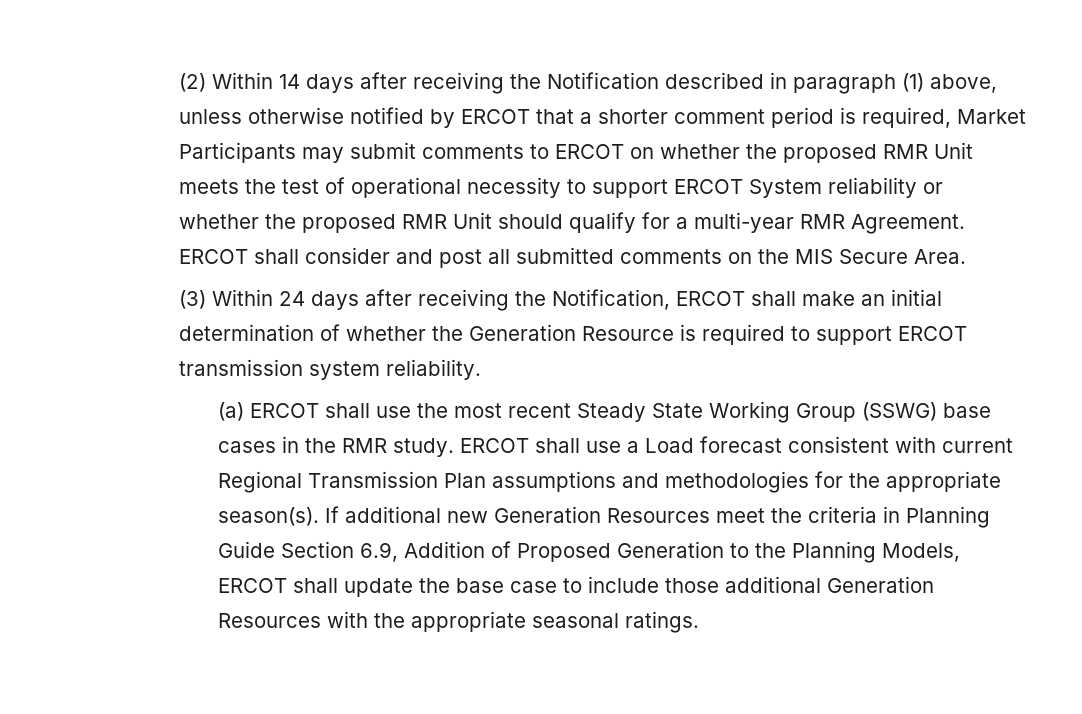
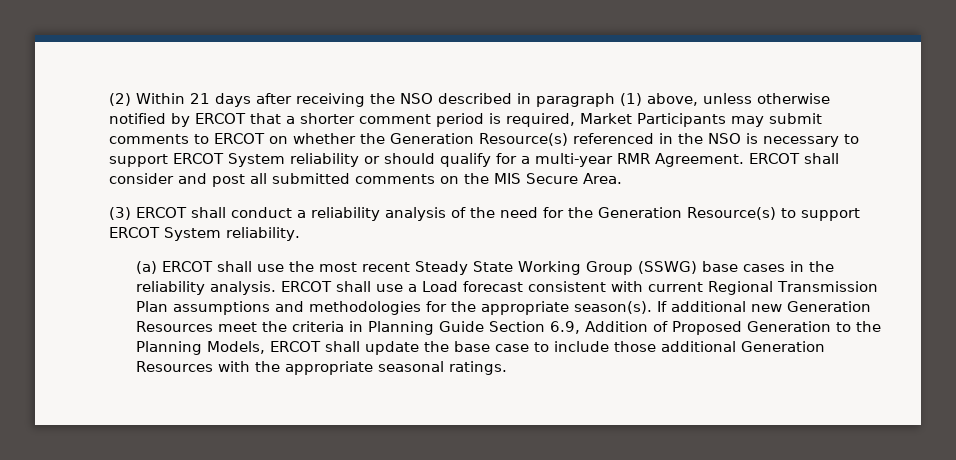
- (2) Within 14 days after receiving the Notification described in paragraph (1) above, unless otherwise notified by ERCOT that a shorter comment period is required, Market Participants may submit comments to ERCOT on whether the proposed RMR Unit meets the test of operational necessity to support ERCOT System reliability or whether the proposed RMR Unit should qualify for a multi-year RMR Agreement.
+ (2) Within 21 days after receiving the NSO described in paragraph (1) above, unless otherwise notified by ERCOT that a shorter comment period is required, Market Participants may submit comments to ERCOT on whether the Generation Resource(s) referenced in the NSO is necessary to support ERCOT System reliability or should qualify for a multi-year RMR Agreement.
- (3) Within 24 days after receiving the Notification, ERCOT shall make an initial determination of whether the Generation Resource is required to support ERCOT transmission system reliability.
+ (3) ERCOT shall conduct a reliability analysis of the need for the Generation Resource(s) to support ERCOT System reliability.
- (a) ERCOT shall use the most recent Steady State Working Group (SSWG) base cases in the RMR study.
+ (a) ERCOT shall use the most recent Steady State Working Group (SSWG) base cases in the reliability analysis.

